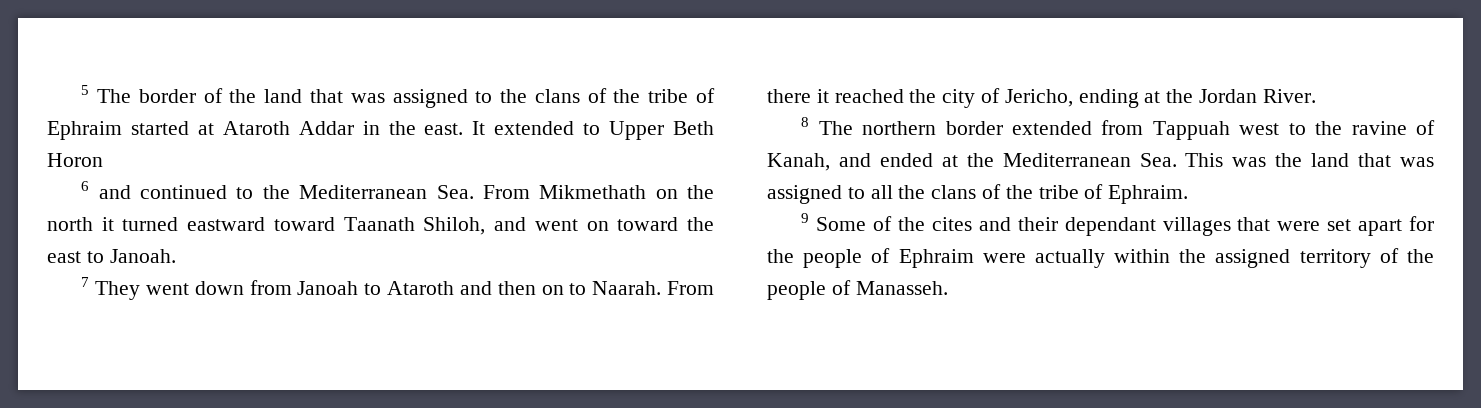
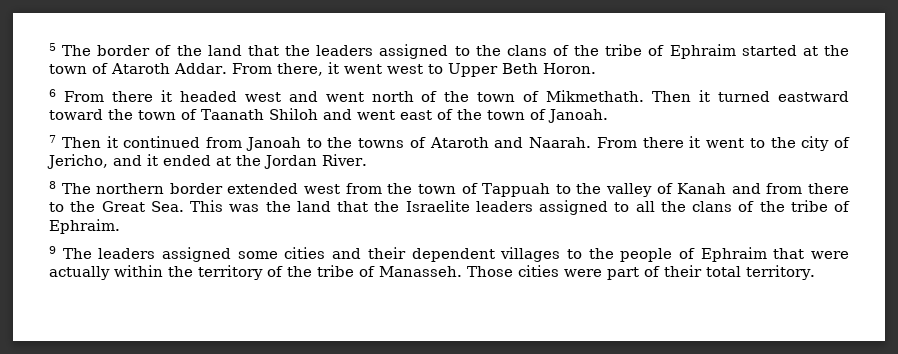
- 5 The border of the land that was assigned to the clans of the tribe of Ephraim started at Ataroth Addar in the east. It extended to Upper Beth Horon
+ 5 The border of the land that the leaders assigned to the clans of the tribe of Ephraim started at the town of Ataroth Addar. From there, it went west to Upper Beth Horon.
- 6 and continued to the Mediterranean Sea. From Mikmethath on the north it turned eastward toward Taanath Shiloh, and went on toward the east to Janoah.
- 7 They went down from Janoah to Ataroth and then on to Naarah.
+ 6 From there it headed west and went north of the town of Mikmethath. Then it turned eastward toward the town of Taanath Shiloh and went east of the town of Janoah.
+ 7 Then it continued from Janoah to the towns of Ataroth and Naarah.
- From there it reached the city of Jericho, ending at the Jordan River.
+ From there it went to the city of Jericho, and it ended at the Jordan River.
- 8 The northern border extended from Tappuah west to the ravine of Kanah, and ended at the Mediterranean Sea. This was the land that was assigned to all the clans of the tribe of Ephraim.
+ 8 The northern border extended west from the town of Tappuah to the valley of Kanah and from there to the Great Sea. This was the land that the Israelite leaders assigned to all the clans of the tribe of Ephraim.
- 9 Some of the cites and their dependant villages that were set apart for the people of Ephraim were actually within the assigned territory of the people of Manasseh.
+ 9 The leaders assigned some cities and their dependent villages to the people of Ephraim that were actually within the territory of the tribe of Manasseh.
+ Those cities were part of their total territory.

